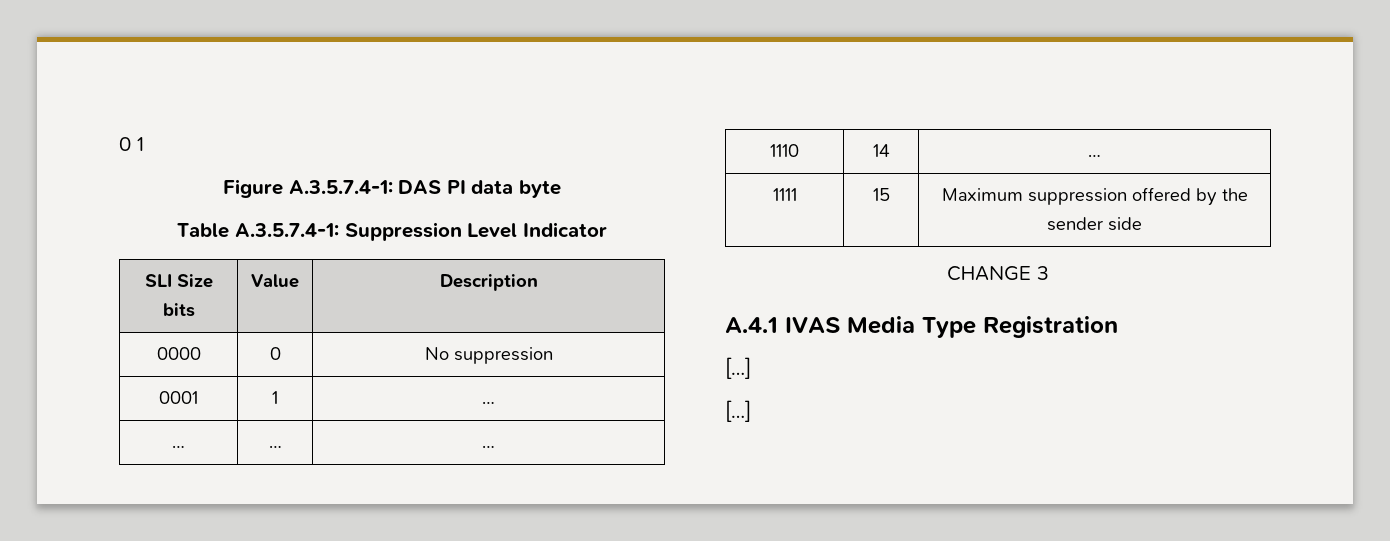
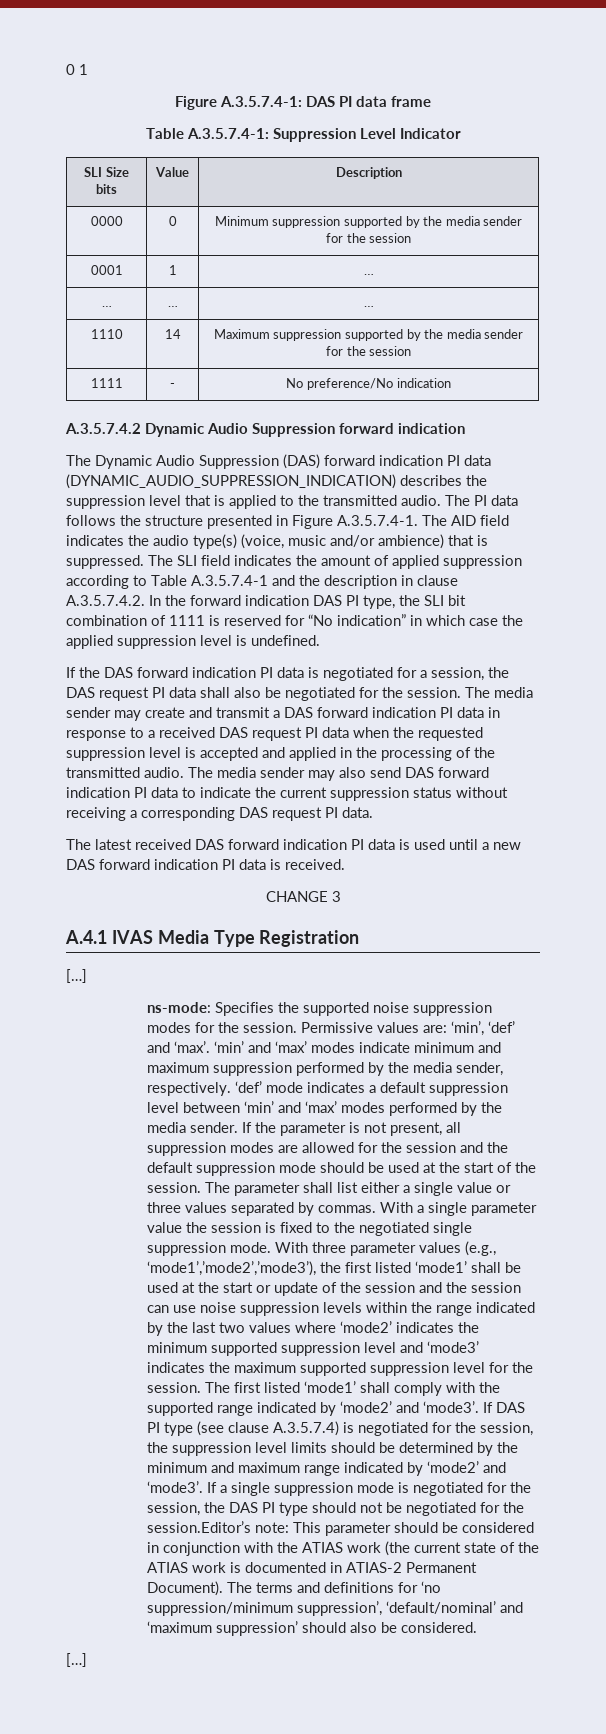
- Figure A.3.5.7.4-1: DAS PI data byte
+ Figure A.3.5.7.4-1: DAS PI data frame
- 0000 | 0 | No suppression
+ 0000 | 0 | Minimum suppression supported by the media sender for the session
- 1110 | 14 | …
- 1111 | 15 | Maximum suppression offered by the sender side
+ 1110 | 14 | Maximum suppression supported by the media sender for the session
+ 1111 | - | No preference/No indication
+ A.3.5.7.4.2 Dynamic Audio Suppression forward indication
+ The Dynamic Audio Suppression (DAS) forward indication PI data (DYNAMIC_AUDIO_SUPPRESSION_INDICATION) describes the suppression level that is applied to the transmitted audio. The PI data follows the structure presented in Figure A.3.5.7.4-1. The AID field indicates the audio type(s) (voice, music and/or ambience) that is suppressed. The SLI field indicates the amount of applied suppression according to Table A.3.5.7.4-1 and the description in clause A.3.5.7.4.2. In the forward indication DAS PI type, the SLI bit combination of 1111 is reserved for “No indication” in which case the applied suppression level is undefined.
+ If the DAS forward indication PI data is negotiated for a session, the DAS request PI data shall also be negotiated for the session. The media sender may create and transmit a DAS forward indication PI data in response to a received DAS request PI data when the requested suppression level is accepted and applied in the processing of the transmitted audio. The media sender may also send DAS forward indication PI data to indicate the current suppression status without receiving a corresponding DAS request PI data.
+ The latest received DAS forward indication PI data is used until a new DAS forward indication PI data is received.
+ ns-mode: Specifies the supported noise suppression modes for the session. Permissive values are: ‘min’, ‘def’ and ‘max’. ‘min’ and ‘max’ modes indicate minimum and maximum suppression performed by the media sender, respectively. ‘def’ mode indicates a default suppression level between ‘min’ and ‘max’ modes performed by the media sender. If the parameter is not present, all suppression modes are allowed for the session and the default suppression mode should be used at the start of the session. The parameter shall list either a single value or three values separated by commas. With a single parameter value the session is fixed to the negotiated single suppression mode. With three parameter values (e.g., ‘mode1’,’mode2’,’mode3’), the first listed ‘mode1’ shall be used at the start or update of the session and the session can use noise suppression levels within the range indicated by the last two values where ‘mode2’ indicates the minimum supported suppression level and ‘mode3’ indicates the maximum supported suppression level for the session. The first listed ‘mode1’ shall comply with the supported range indicated by ‘mode2’ and ‘mode3’. If DAS PI type (see clause A.3.5.7.4) is negotiated for the session, the suppression level limits should be determined by the minimum and maximum range indicated by ‘mode2’ and ‘mode3’. If a single suppression mode is negotiated for the session, the DAS PI type should not be negotiated for the session.Editor’s note: This parameter should be considered in conjunction with the ATIAS work (the current state of the ATIAS work is documented in ATIAS-2 Permanent Document). The terms and definitions for ‘no suppression/minimum suppression’, ‘default/nominal’ and ‘maximum suppression’ should also be considered.

